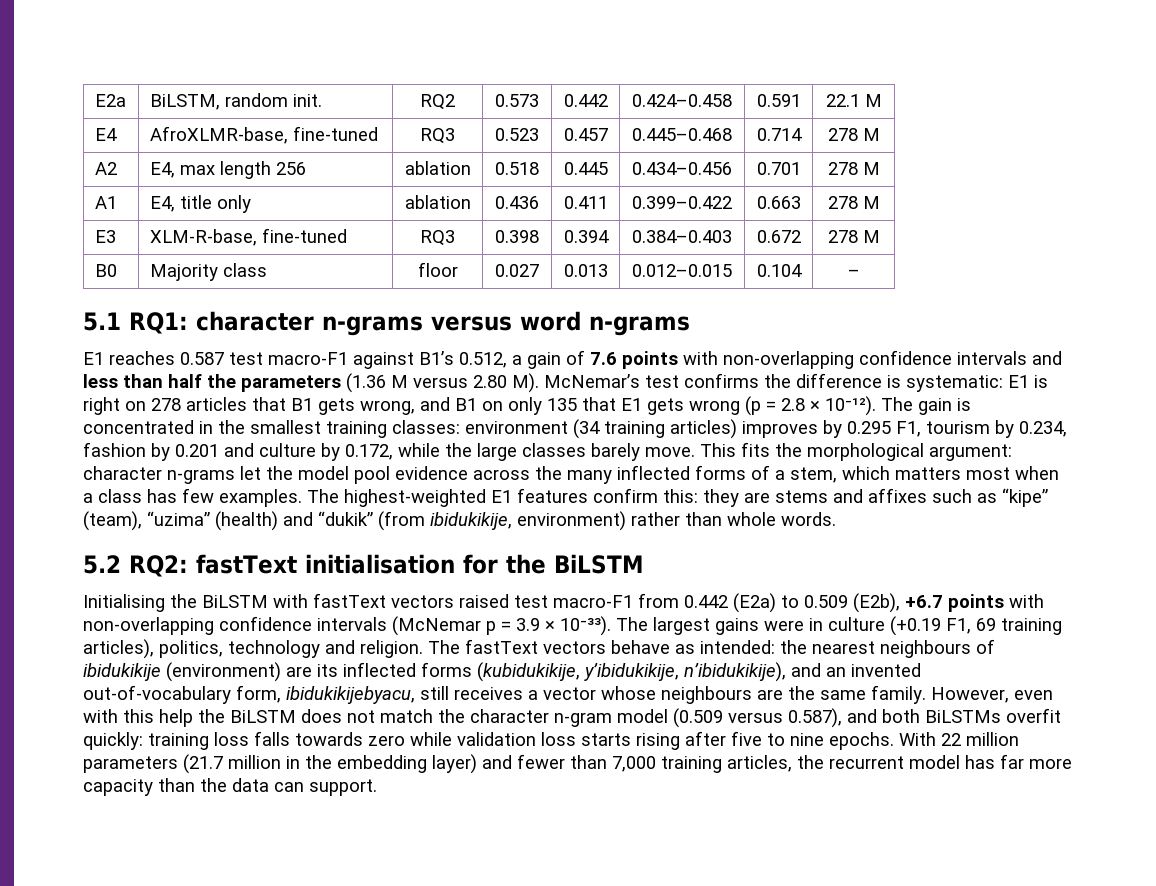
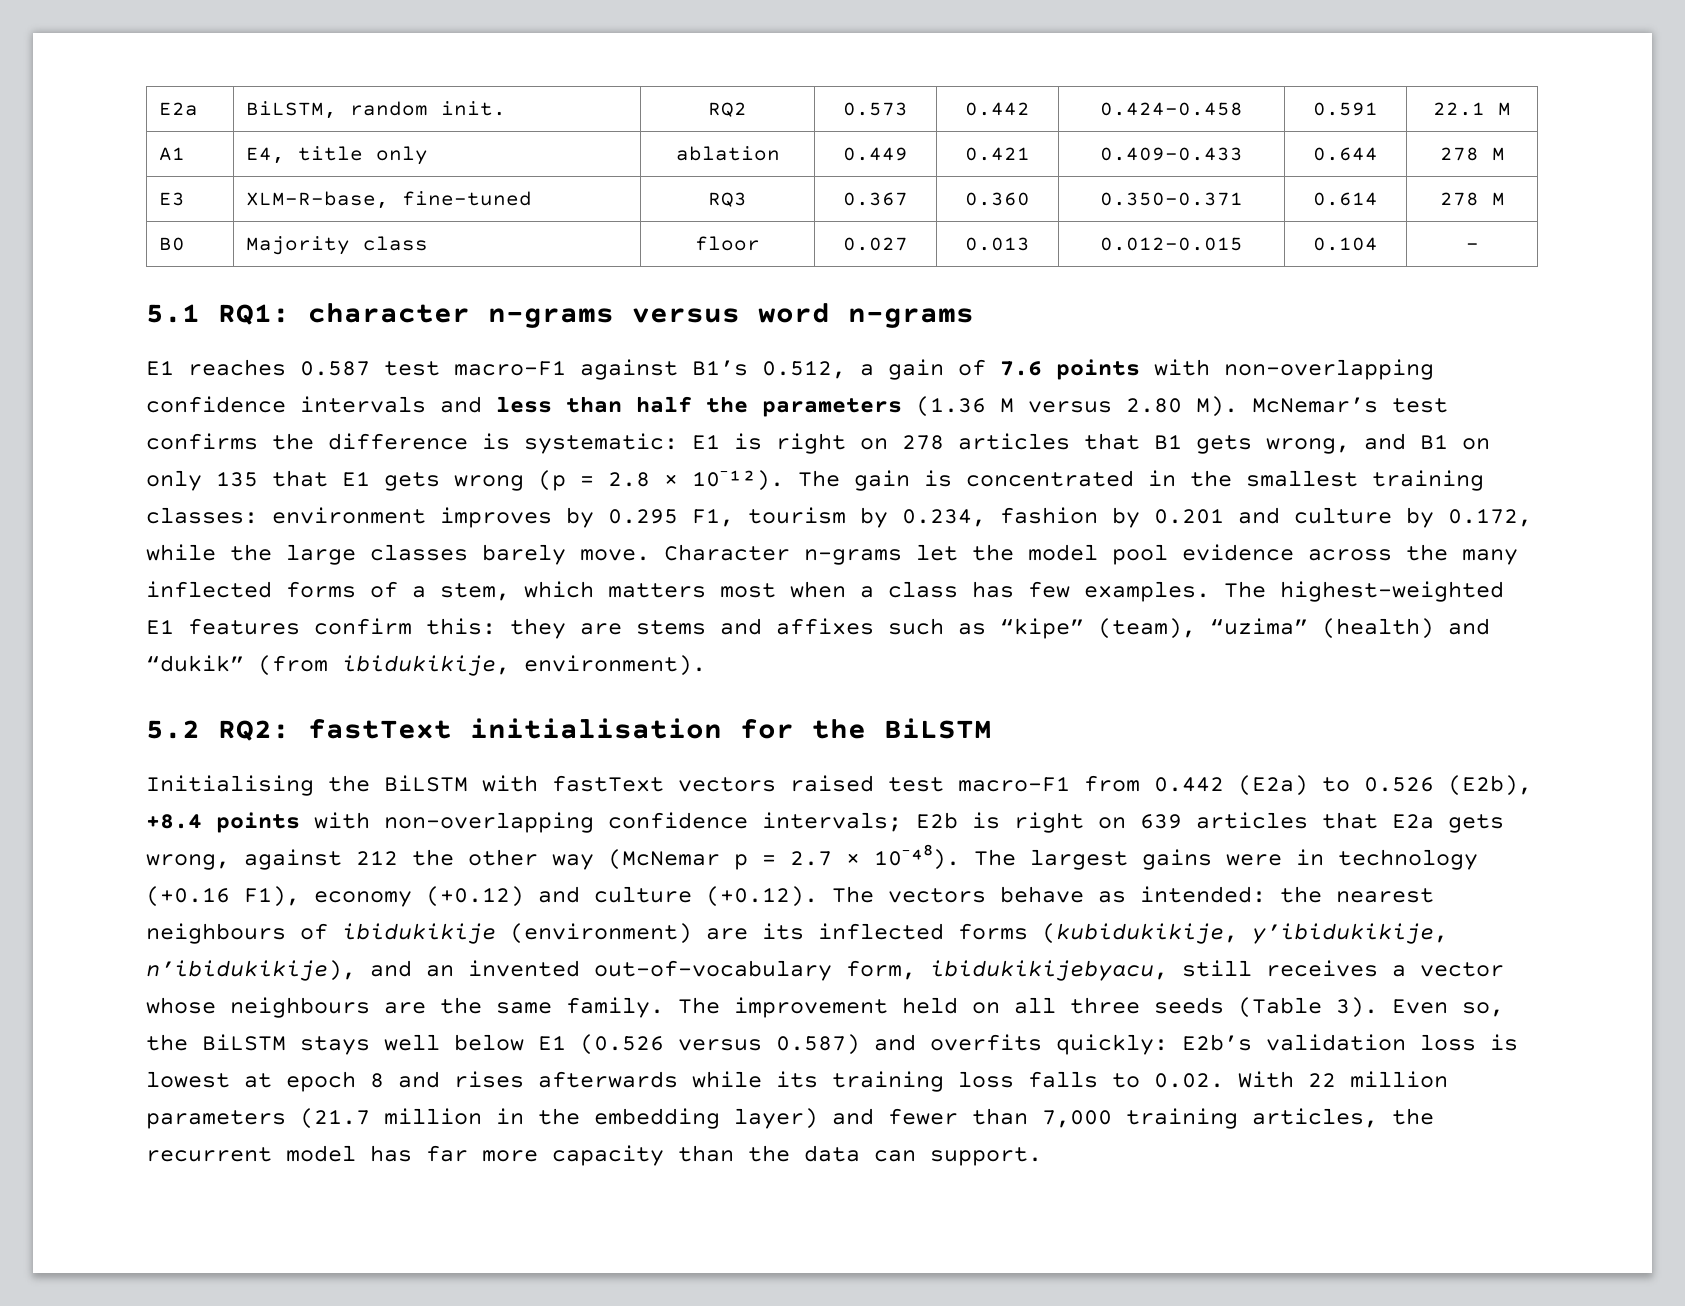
- E4 | AfroXLMR-base, fine-tuned | RQ3 | 0.523 | 0.457 | 0.445–0.468 | 0.714 | 278 M
- A2 | E4, max length 256 | ablation | 0.518 | 0.445 | 0.434–0.456 | 0.701 | 278 M
- A1 | E4, title only | ablation | 0.436 | 0.411 | 0.399–0.422 | 0.663 | 278 M
+ A1 | E4, title only | ablation | 0.449 | 0.421 | 0.409–0.433 | 0.644 | 278 M
- E3 | XLM-R-base, fine-tuned | RQ3 | 0.398 | 0.394 | 0.384–0.403 | 0.672 | 278 M
+ E3 | XLM-R-base, fine-tuned | RQ3 | 0.367 | 0.360 | 0.350–0.371 | 0.614 | 278 M
- The gain is concentrated in the smallest training classes: environment (34 training articles) improves by 0.295 F1, tourism by 0.234, fashion by 0.201 and culture by 0.172, while the large classes barely move.
+ The gain is concentrated in the smallest training classes: environment improves by 0.295 F1, tourism by 0.234, fashion by 0.201 and culture by 0.172, while the large classes barely move.
- This fits the morphological argument: character n-grams let the model pool evidence across the many inflected forms of a stem, which matters most when a class has few examples.
+ Character n-grams let the model pool evidence across the many inflected forms of a stem, which matters most when a class has few examples.
- The highest-weighted E1 features confirm this: they are stems and affixes such as “kipe” (team), “uzima” (health) and “dukik” (from ibidukikije, environment) rather than whole words.
+ The highest-weighted E1 features confirm this: they are stems and affixes such as “kipe” (team), “uzima” (health) and “dukik” (from ibidukikije, environment).
- Initialising the BiLSTM with fastText vectors raised test macro-F1 from 0.442 (E2a) to 0.509 (E2b), +6.7 points with non-overlapping confidence intervals (McNemar p = 3.9 × 10⁻³³).
+ Initialising the BiLSTM with fastText vectors raised test macro-F1 from 0.442 (E2a) to 0.526 (E2b), +8.4 points with non-overlapping confidence intervals; E2b is right on 639 articles that E2a gets wrong, against 212 the other way (McNemar p = 2.7 × 10⁻⁴⁸).
- The largest gains were in culture (+0.19 F1, 69 training articles), politics, technology and religion. The fastText vectors behave as intended: the nearest neighbours of ibidukikije (environment) are its inflected forms (kubidukikije, y’ibidukikije, n’ibidukikije), and an invented out-of-vocabulary form, ibidukikijebyacu, still receives a vector whose neighbours are the same family.
+ The largest gains were in technology (+0.16 F1), economy (+0.12) and culture (+0.12). The vectors behave as intended: the nearest neighbours of ibidukikije (environment) are its inflected forms (kubidukikije, y’ibidukikije, n’ibidukikije), and an invented out-of-vocabulary form, ibidukikijebyacu, still receives a vector whose neighbours are the same family.
- However, even with this help the BiLSTM does not match the character n-gram model (0.509 versus 0.587), and both BiLSTMs overfit quickly: training loss falls towards zero while validation loss starts rising after five to nine epochs. With 22 million parameters (21.7 million in the embedding layer) and fewer than 7,000 training articles, the recurrent model has far more capacity than the data can support.
+ The improvement held on all three seeds (Table 3). Even so, the BiLSTM stays well below E1 (0.526 versus 0.587) and overfits quickly: E2b’s validation loss is lowest at epoch 8 and rises afterwards while its training loss falls to 0.02. With 22 million parameters (21.7 million in the embedding layer) and fewer than 7,000 training articles, the recurrent model has far more capacity than the data can support.

